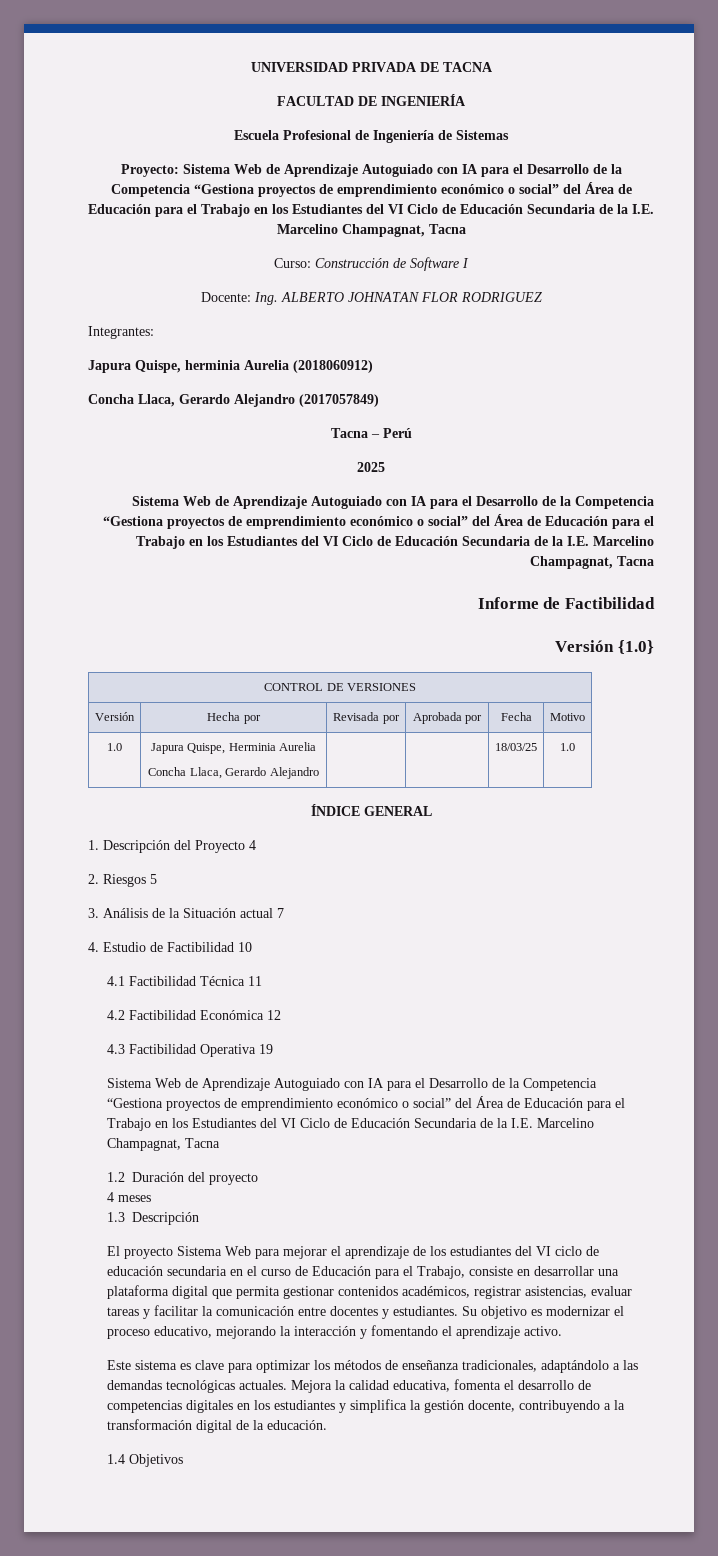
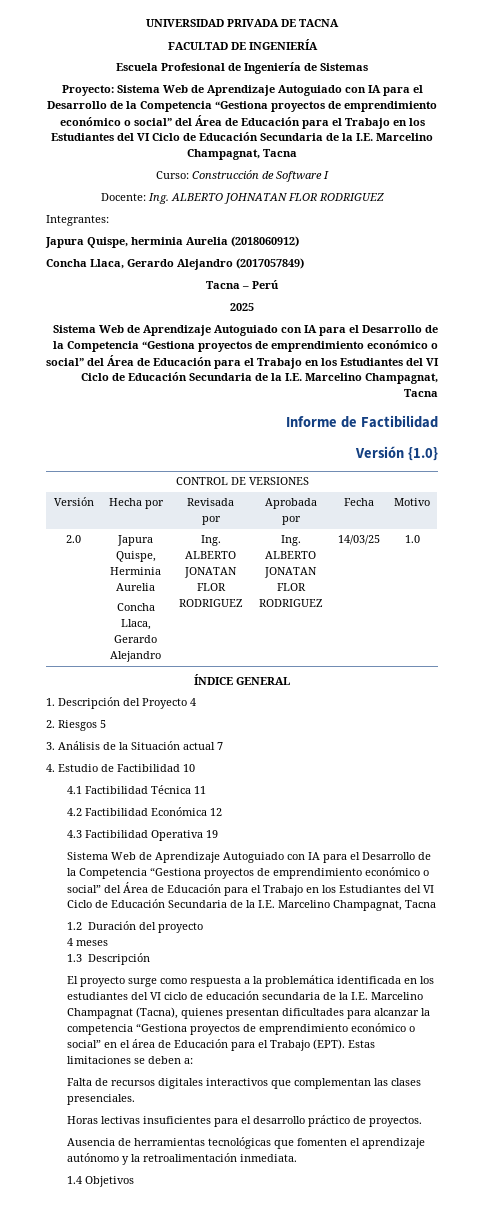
- 1.0 | Japura Quispe, Herminia Aurelia
- Concha Llaca, Gerardo Alejandro | | | 18/03/25 | 1.0
+ 2.0 | Japura Quispe, Herminia Aurelia
+ Concha Llaca, Gerardo Alejandro | Ing. ALBERTO JONATAN FLOR RODRIGUEZ | Ing. ALBERTO JONATAN FLOR RODRIGUEZ | 14/03/25 | 1.0
- El proyecto Sistema Web para mejorar el aprendizaje de los estudiantes del VI ciclo de educación secundaria en el curso de Educación para el Trabajo, consiste en desarrollar una plataforma digital que permita gestionar contenidos académicos, registrar asistencias, evaluar tareas y facilitar la comunicación entre docentes y estudiantes. Su objetivo es modernizar el proceso educativo, mejorando la interacción y fomentando el aprendizaje activo.
- Este sistema es clave para optimizar los métodos de enseñanza tradicionales, adaptándolo a las demandas tecnológicas actuales. Mejora la calidad educativa, fomenta el desarrollo de competencias digitales en los estudiantes y simplifica la gestión docente, contribuyendo a la transformación digital de la educación.
+ El proyecto surge como respuesta a la problemática identificada en los estudiantes del VI ciclo de educación secundaria de la I.E. Marcelino Champagnat (Tacna), quienes presentan dificultades para alcanzar la competencia “Gestiona proyectos de emprendimiento económico o social” en el área de Educación para el Trabajo (EPT). Estas limitaciones se deben a:
+ Falta de recursos digitales interactivos que complementan las clases presenciales.
+ Horas lectivas insuficientes para el desarrollo práctico de proyectos.
+ Ausencia de herramientas tecnológicas que fomenten el aprendizaje autónomo y la retroalimentación inmediata.

